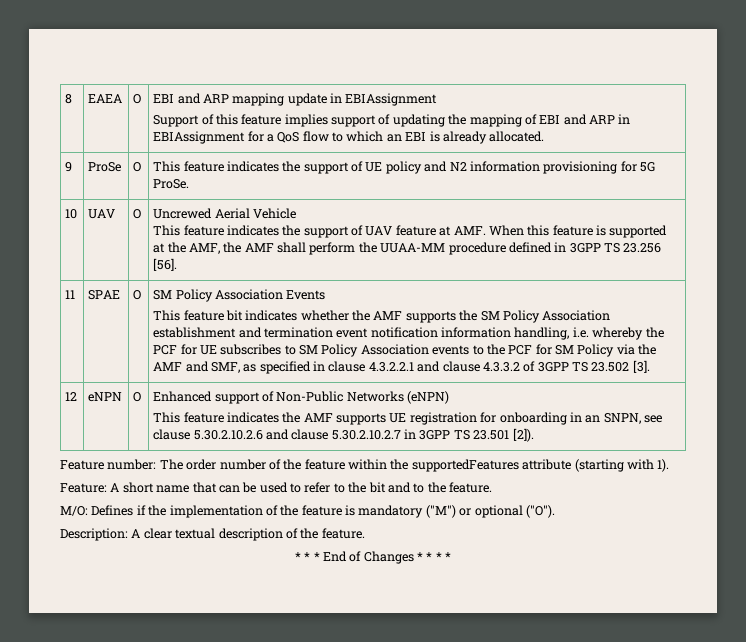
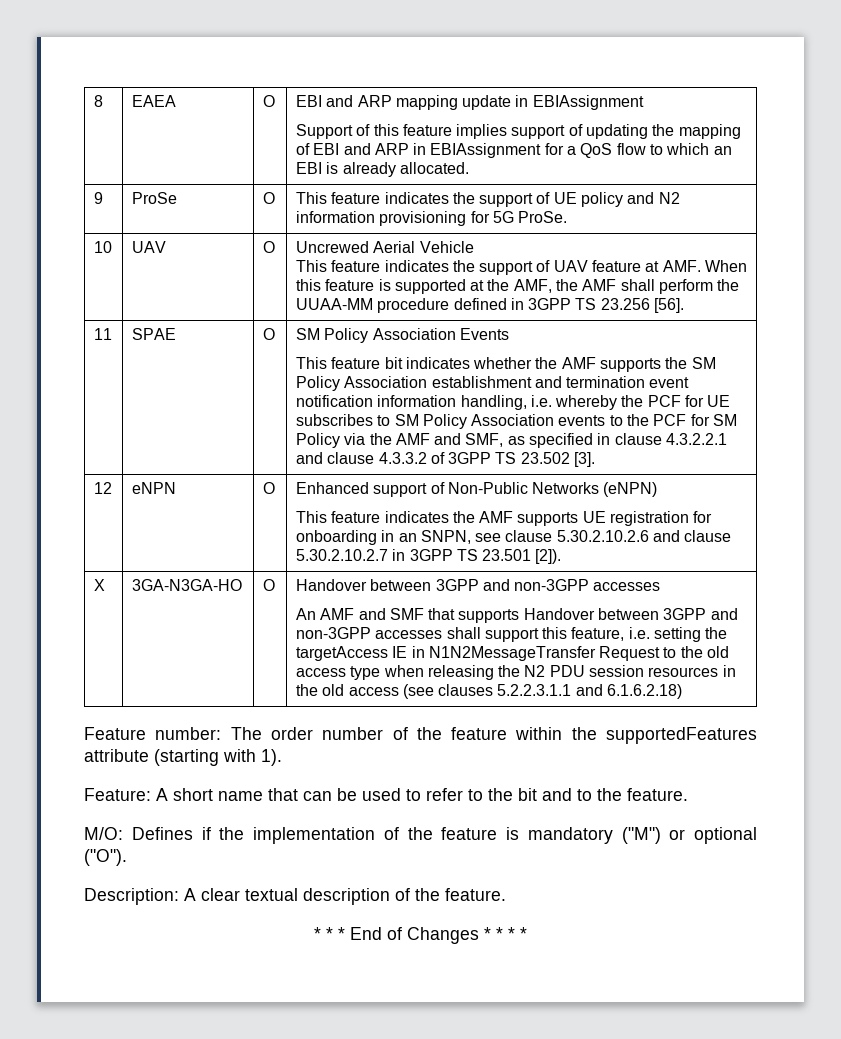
+ X | 3GA-N3GA-HO | O | Handover between 3GPP and non-3GPP accesses
+ An AMF and SMF that supports Handover between 3GPP and non-3GPP accesses shall support this feature, i.e. setting the targetAccess IE in N1N2MessageTransfer Request to the old access type when releasing the N2 PDU session resources in the old access (see clauses 5.2.2.3.1.1 and 6.1.6.2.18)

